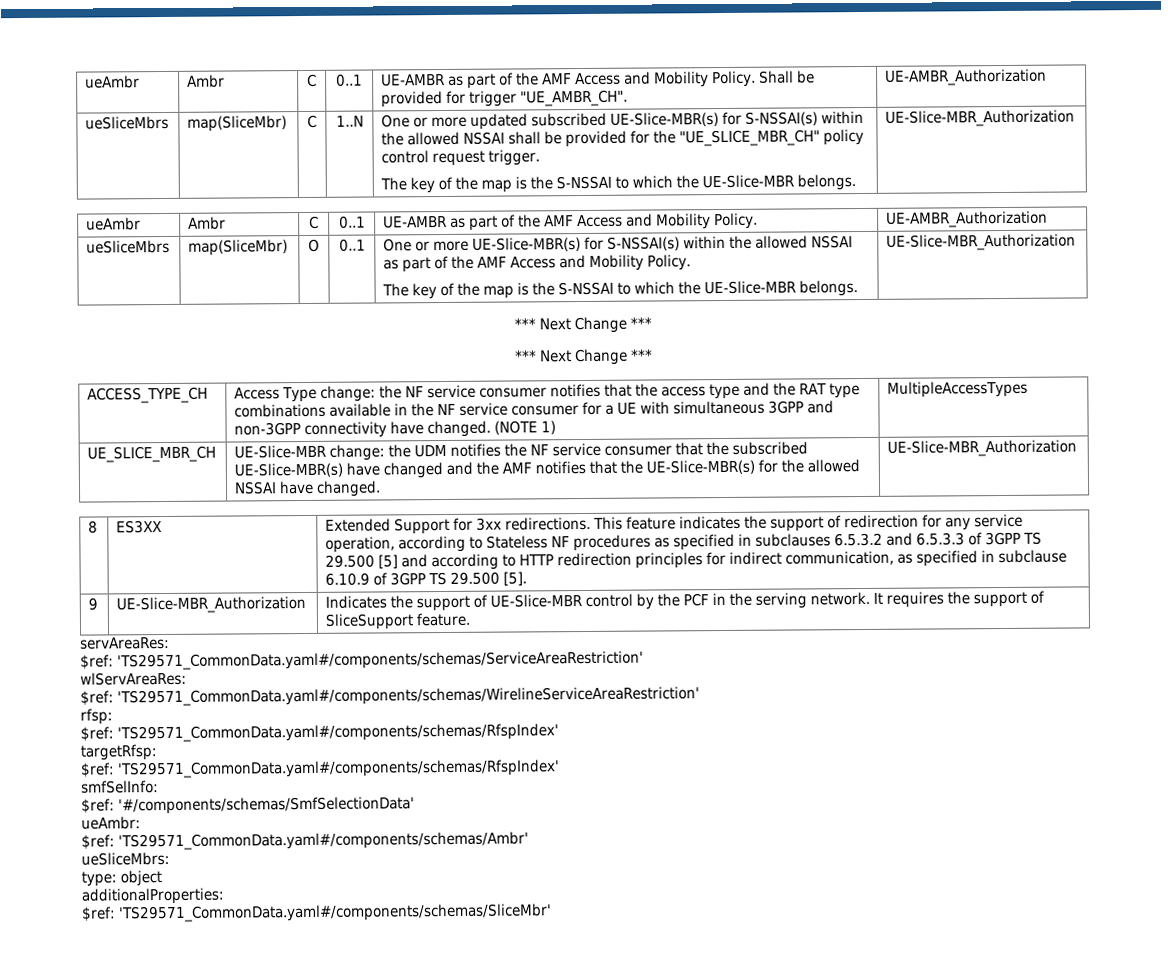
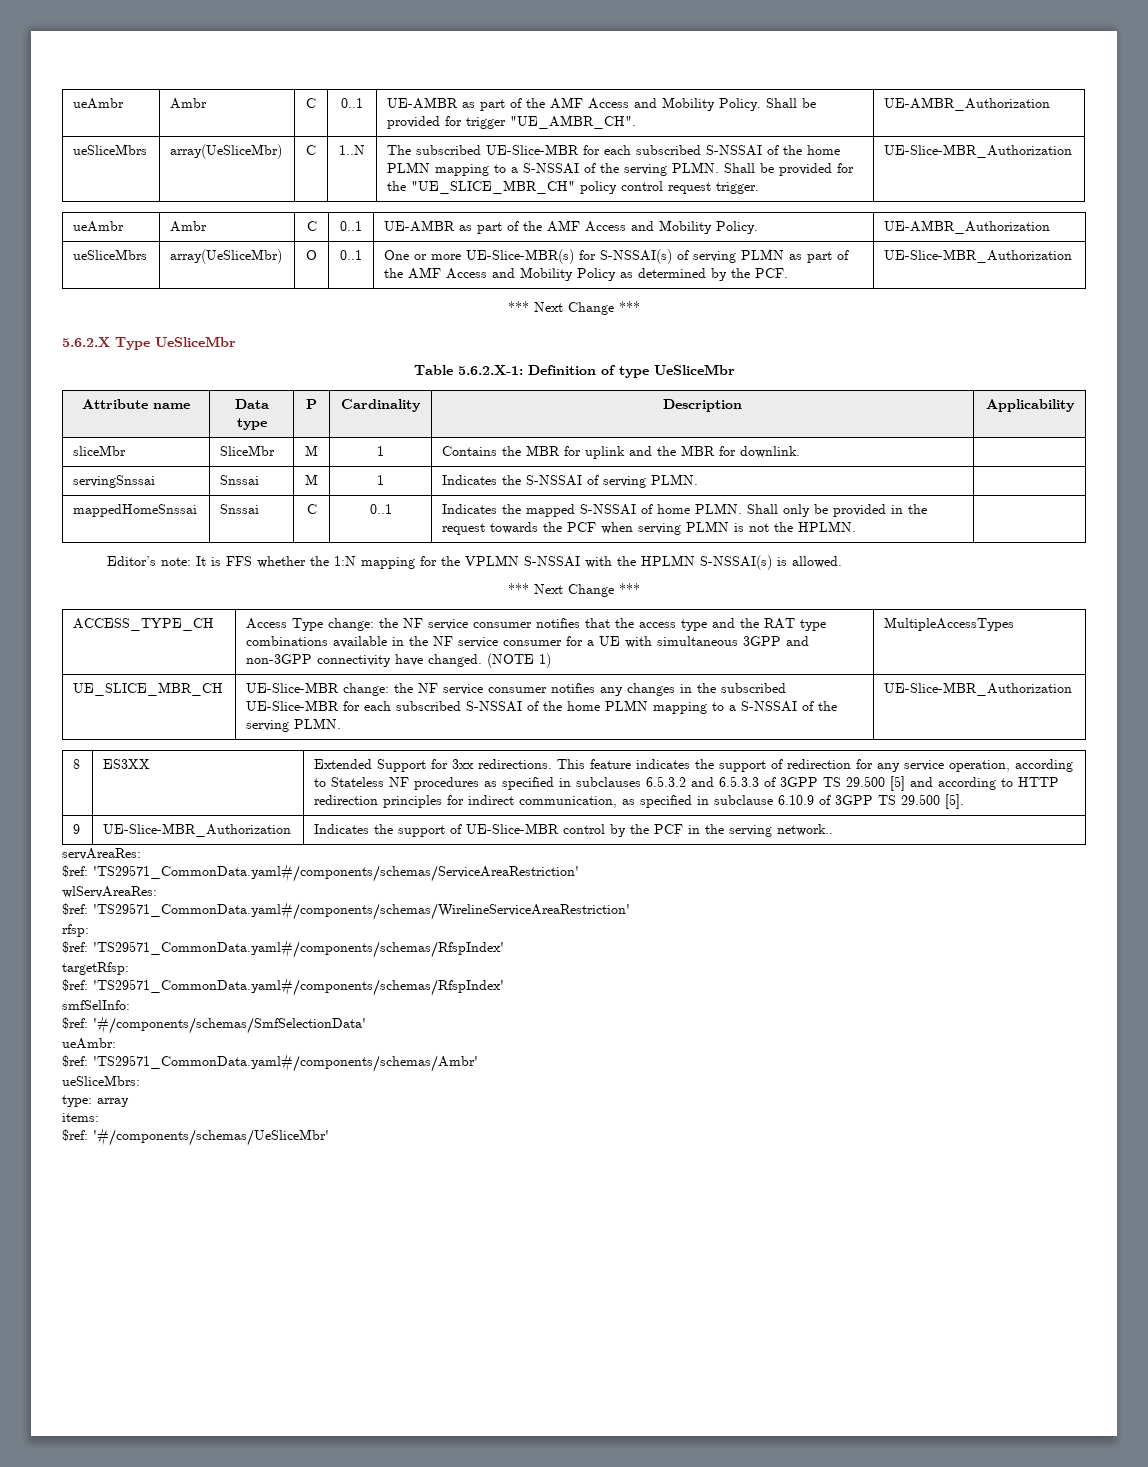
- ueSliceMbrs | map(SliceMbr) | C | 1..N | One or more updated subscribed UE-Slice-MBR(s) for S-NSSAI(s) within the allowed NSSAI shall be provided for the "UE_SLICE_MBR_CH" policy control request trigger.
- The key of the map is the S-NSSAI to which the UE-Slice-MBR belongs. | UE-Slice-MBR_Authorization
+ ueSliceMbrs | array(UeSliceMbr) | C | 1..N | The subscribed UE-Slice-MBR for each subscribed S-NSSAI of the home PLMN mapping to a S-NSSAI of the serving PLMN. Shall be provided for the "UE_SLICE_MBR_CH" policy control request trigger. | UE-Slice-MBR_Authorization
- ueSliceMbrs | map(SliceMbr) | O | 0..1 | One or more UE-Slice-MBR(s) for S-NSSAI(s) within the allowed NSSAI as part of the AMF Access and Mobility Policy.
- The key of the map is the S-NSSAI to which the UE-Slice-MBR belongs. | UE-Slice-MBR_Authorization
+ ueSliceMbrs | array(UeSliceMbr) | O | 0..1 | One or more UE-Slice-MBR(s) for S-NSSAI(s) of serving PLMN as part of the AMF Access and Mobility Policy as determined by the PCF. | UE-Slice-MBR_Authorization
+ 5.6.2.X Type UeSliceMbr
+ Table 5.6.2.X-1: Definition of type UeSliceMbr
+ Attribute name | Data type | P | Cardinality | Description | Applicability
+ sliceMbr | SliceMbr | M | 1 | Contains the MBR for uplink and the MBR for downlink. |
+ servingSnssai | Snssai | M | 1 | Indicates the S-NSSAI of serving PLMN. |
+ mappedHomeSnssai | Snssai | C | 0..1 | Indicates the mapped S-NSSAI of home PLMN. Shall only be provided in the request towards the PCF when serving PLMN is not the HPLMN. |
+ Editor’s note: It is FFS whether the 1:N mapping for the VPLMN S-NSSAI with the HPLMN S-NSSAI(s) is allowed.
- UE_SLICE_MBR_CH | UE-Slice-MBR change: the UDM notifies the NF service consumer that the subscribed UE-Slice-MBR(s) have changed and the AMF notifies that the UE-Slice-MBR(s) for the allowed NSSAI have changed. | UE-Slice-MBR_Authorization
+ UE_SLICE_MBR_CH | UE-Slice-MBR change: the NF service consumer notifies any changes in the subscribed UE-Slice-MBR for each subscribed S-NSSAI of the home PLMN mapping to a S-NSSAI of the serving PLMN. | UE-Slice-MBR_Authorization
- 9 | UE-Slice-MBR_Authorization | Indicates the support of UE-Slice-MBR control by the PCF in the serving network. It requires the support of SliceSupport feature.
+ 9 | UE-Slice-MBR_Authorization | Indicates the support of UE-Slice-MBR control by the PCF in the serving network..
- type: object
- additionalProperties:
- $ref: 'TS29571_CommonData.yaml#/components/schemas/SliceMbr'
+ type: array
+ items:
+ $ref: '#/components/schemas/UeSliceMbr'

